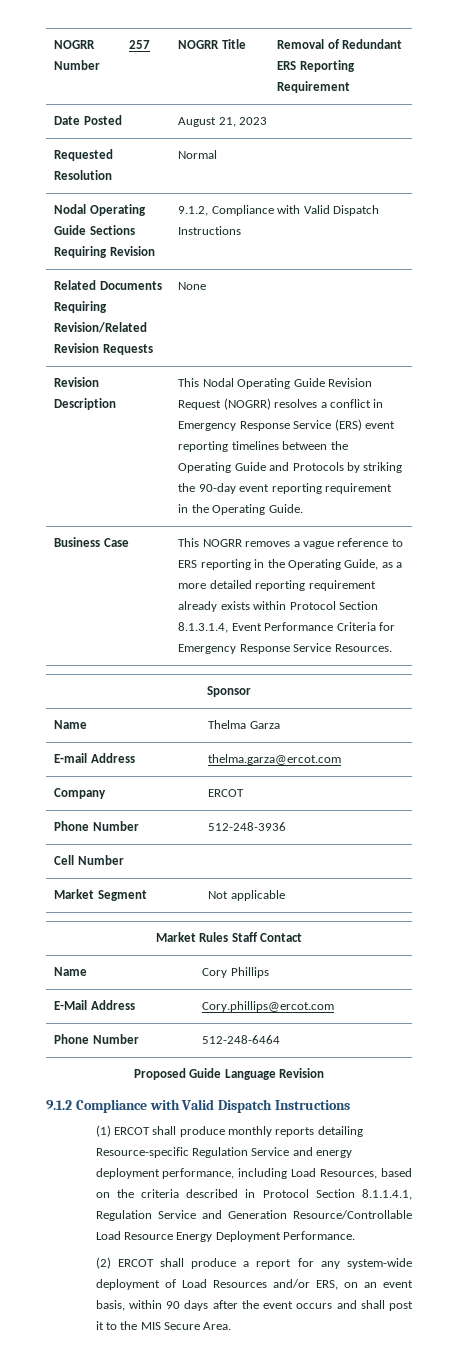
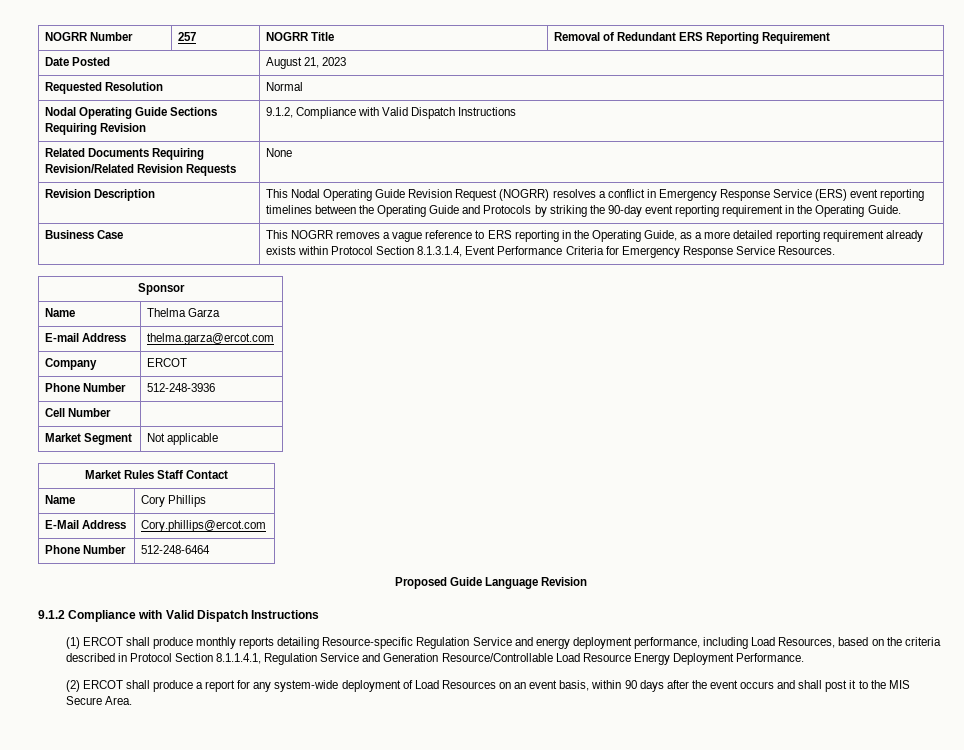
- (2) ERCOT shall produce a report for any system-wide deployment of Load Resources and/or ERS, on an event basis, within 90 days after the event occurs and shall post it to the MIS Secure Area.
+ (2) ERCOT shall produce a report for any system-wide deployment of Load Resources on an event basis, within 90 days after the event occurs and shall post it to the MIS Secure Area.

